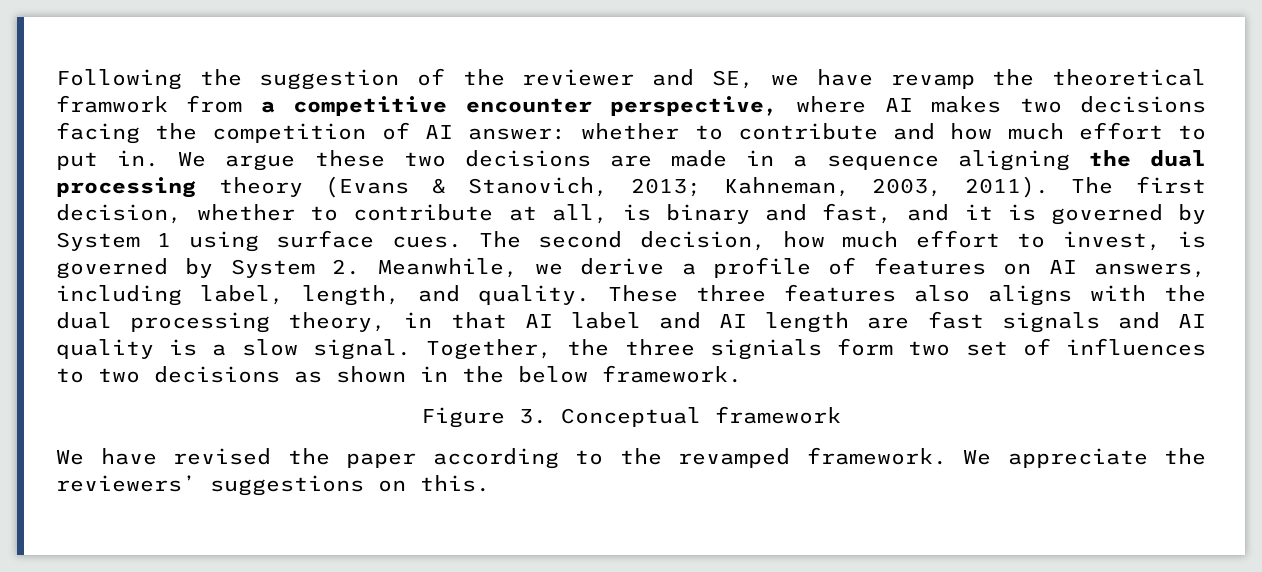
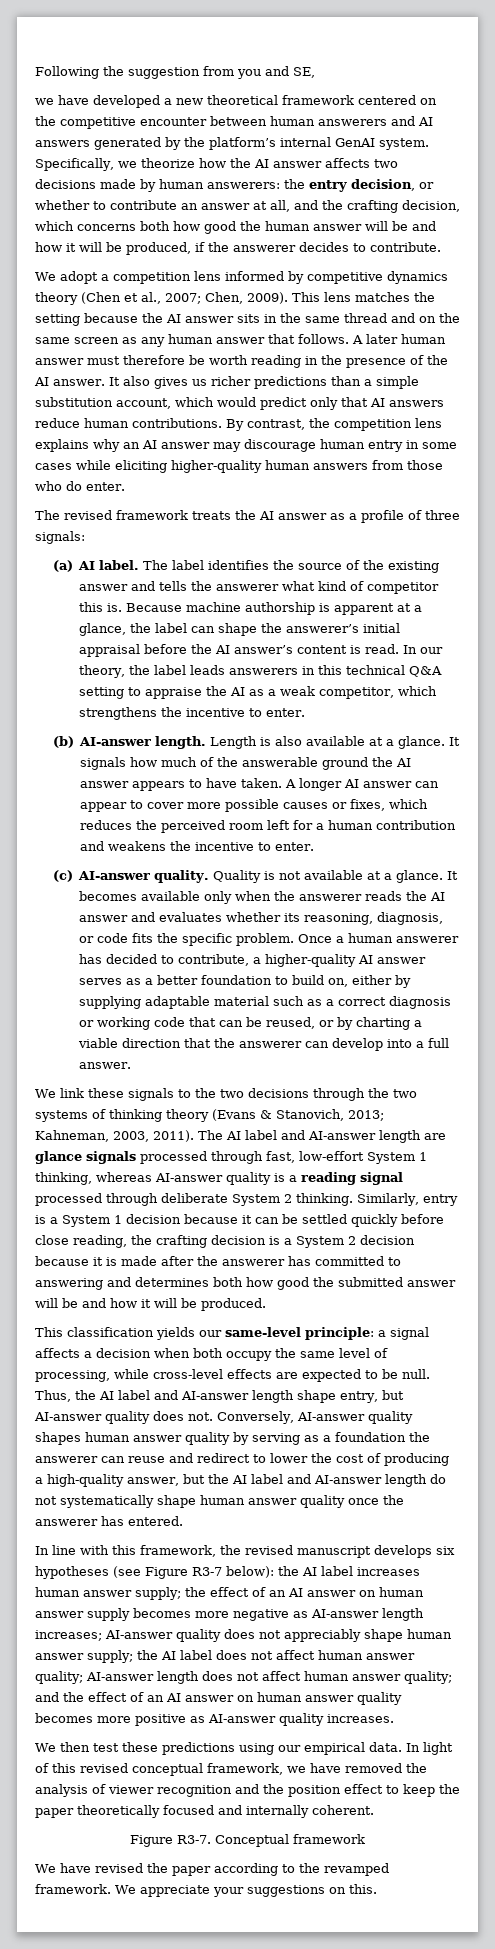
- Following the suggestion of the reviewer and SE, we have revamp the theoretical framwork from a competitive encounter perspective, where AI makes two decisions facing the competition of AI answer: whether to contribute and how much effort to put in. We argue these two decisions are made in a sequence aligning the dual processing theory (Evans & Stanovich, 2013; Kahneman, 2003, 2011).
+ Following the suggestion from you and SE,
+ we have developed a new theoretical framework centered on the competitive encounter between human answerers and AI answers generated by the platform’s internal GenAI system. Specifically, we theorize how the AI answer affects two decisions made by human answerers: the entry decision, or whether to contribute an answer at all, and the crafting decision, which concerns both how good the human answer will be and how it will be produced, if the answerer decides to contribute.
+ We adopt a competition lens informed by competitive dynamics theory (Chen et al., 2007; Chen, 2009). This lens matches the setting because the AI answer sits in the same thread and on the same screen as any human answer that follows. A later human answer must therefore be worth reading in the presence of the AI answer. It also gives us richer predictions than a simple substitution account, which would predict only that AI answers reduce human contributions. By contrast, the competition lens explains why an AI answer may discourage human entry in some cases while eliciting higher-quality human answers from those who do enter.
+ The revised framework treats the AI answer as a profile of three signals:
+ (a) AI label. The label identifies the source of the existing answer and tells the answerer what kind of competitor this is. Because machine authorship is apparent at a glance, the label can shape the answerer’s initial appraisal before the AI answer’s content is read. In our theory, the label leads answerers in this technical Q&A setting to appraise the AI as a weak competitor, which strengthens the incentive to enter.
+ (b) AI-answer length. Length is also available at a glance. It signals how much of the answerable ground the AI answer appears to have taken. A longer AI answer can appear to cover more possible causes or fixes, which reduces the perceived room left for a human contribution and weakens the incentive to enter.
+ (c) AI-answer quality. Quality is not available at a glance. It becomes available only when the answerer reads the AI answer and evaluates whether its reasoning, diagnosis, or code fits the specific problem. Once a human answerer has decided to contribute, a higher-quality AI answer serves as a better foundation to build on, either by supplying adaptable material such as a correct diagnosis or working code that can be reused, or by charting a viable direction that the answerer can develop into a full answer.
+ We link these signals to the two decisions through the two systems of thinking theory (Evans & Stanovich, 2013; Kahneman, 2003, 2011).
- The first decision, whether to contribute at all, is binary and fast, and it is governed by System 1 using surface cues. The second decision, how much effort to invest, is governed by System 2. Meanwhile, we derive a profile of features on AI answers, including label, length, and quality. These three features also aligns with the dual processing theory, in that AI label and AI length are fast signals and AI quality is a slow signal. Together, the three signials form two set of influences to two decisions as shown in the below framework.
- Figure 3. Conceptual framework
+ The AI label and AI-answer length are glance signals processed through fast, low-effort System 1 thinking, whereas AI-answer quality is a reading signal processed through deliberate System 2 thinking. Similarly, entry is a System 1 decision because it can be settled quickly before close reading, the crafting decision is a System 2 decision because it is made after the answerer has committed to answering and determines both how good the submitted answer will be and how it will be produced.
+ This classification yields our same-level principle: a signal affects a decision when both occupy the same level of processing, while cross-level effects are expected to be null. Thus, the AI label and AI-answer length shape entry, but AI-answer quality does not. Conversely, AI-answer quality shapes human answer quality by serving as a foundation the answerer can reuse and redirect to lower the cost of producing a high-quality answer, but the AI label and AI-answer length do not systematically shape human answer quality once the answerer has entered.
+ In line with this framework, the revised manuscript develops six hypotheses (see Figure R3-7 below): the AI label increases human answer supply; the effect of an AI answer on human answer supply becomes more negative as AI-answer length increases; AI-answer quality does not appreciably shape human answer supply; the AI label does not affect human answer quality; AI-answer length does not affect human answer quality; and the effect of an AI answer on human answer quality becomes more positive as AI-answer quality increases.
+ We then test these predictions using our empirical data. In light of this revised conceptual framework, we have removed the analysis of viewer recognition and the position effect to keep the paper theoretically focused and internally coherent.
+ Figure R3-7. Conceptual framework
- We appreciate the reviewers’ suggestions on this.
+ We appreciate your suggestions on this.

